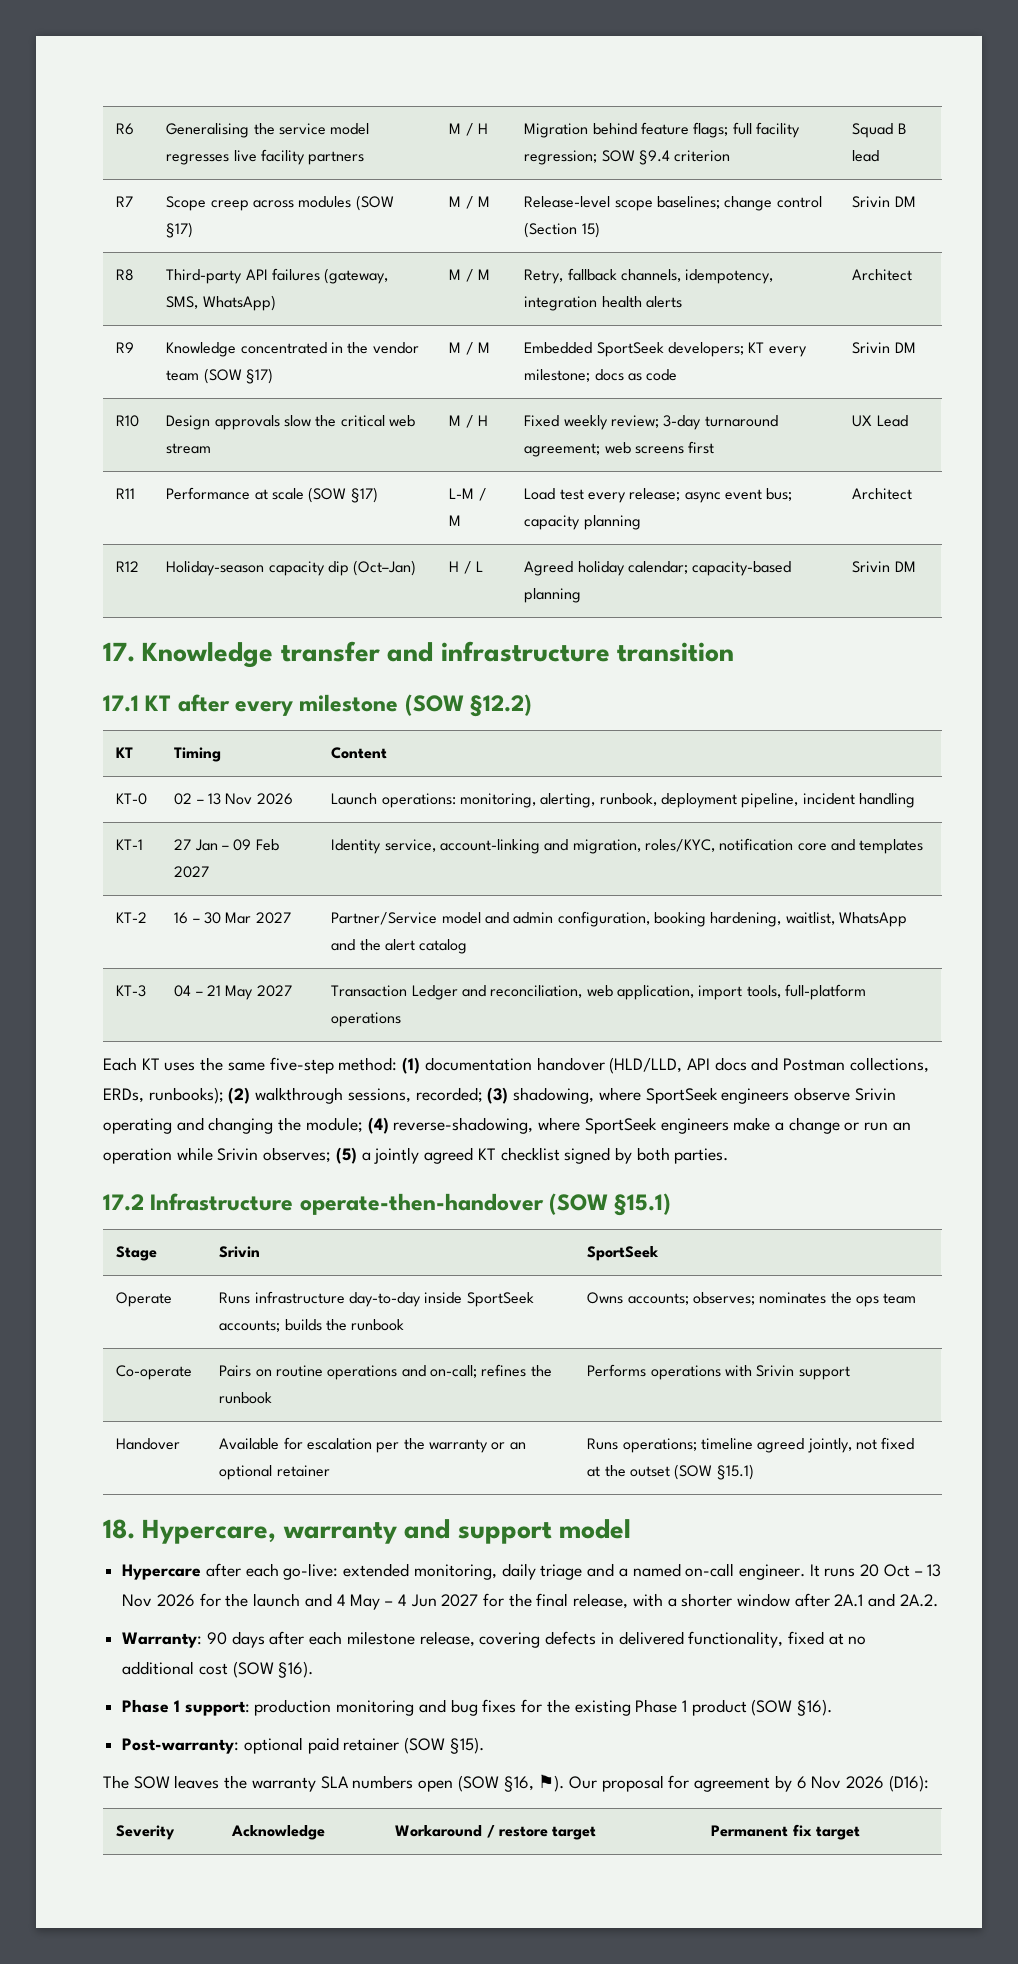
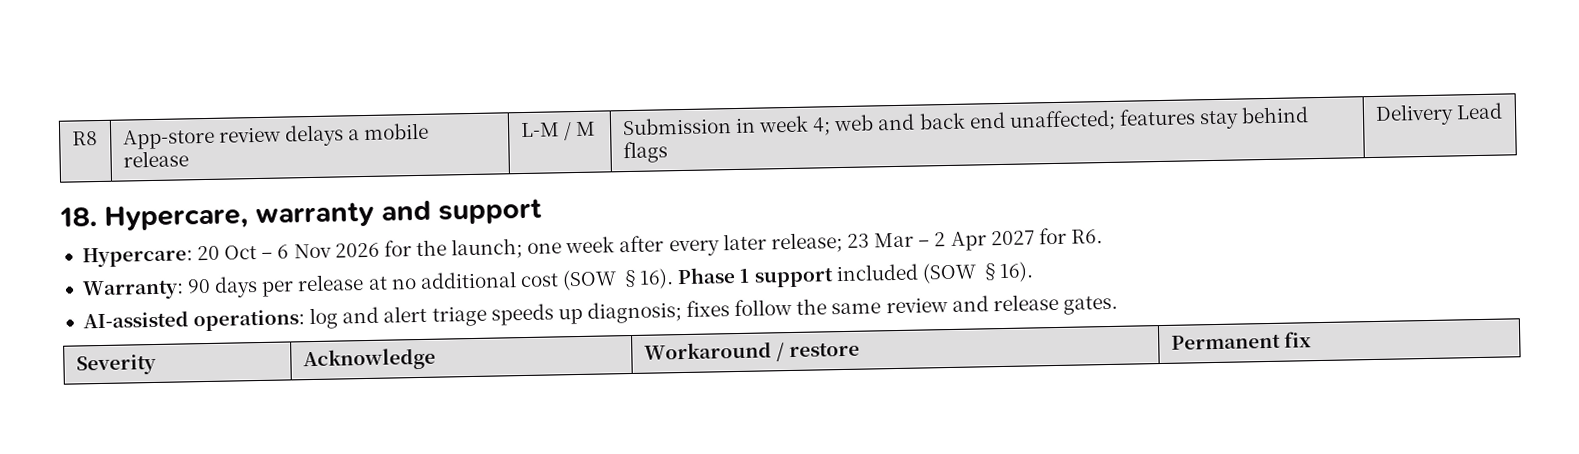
- R6 | Generalising the service model regresses live facility partners | M / H | Migration behind feature flags; full facility regression; SOW §9.4 criterion | Squad B lead
- R7 | Scope creep across modules (SOW §17) | M / M | Release-level scope baselines; change control (Section 15) | Srivin DM
- R8 | Third-party API failures (gateway, SMS, WhatsApp) | M / M | Retry, fallback channels, idempotency, integration health alerts | Architect
- R9 | Knowledge concentrated in the vendor team (SOW §17) | M / M | Embedded SportSeek developers; KT every milestone; docs as code | Srivin DM
- R10 | Design approvals slow the critical web stream | M / H | Fixed weekly review; 3-day turnaround agreement; web screens first | UX Lead
- R11 | Performance at scale (SOW §17) | L-M / M | Load test every release; async event bus; capacity planning | Architect
- R12 | Holiday-season capacity dip (Oct–Jan) | H / L | Agreed holiday calendar; capacity-based planning | Srivin DM
- 17. Knowledge transfer and infrastructure transition
- 17.1 KT after every milestone (SOW §12.2)
- KT | Timing | Content
- KT-0 | 02 – 13 Nov 2026 | Launch operations: monitoring, alerting, runbook, deployment pipeline, incident handling
- KT-1 | 27 Jan – 09 Feb 2027 | Identity service, account-linking and migration, roles/KYC, notification core and templates
- KT-2 | 16 – 30 Mar 2027 | Partner/Service model and admin configuration, booking hardening, waitlist, WhatsApp and the alert catalog
- KT-3 | 04 – 21 May 2027 | Transaction Ledger and reconciliation, web application, import tools, full-platform operations
- Each KT uses the same five-step method: (1) documentation handover (HLD/LLD, API docs and Postman collections, ERDs, runbooks); (2) walkthrough sessions, recorded; (3) shadowing, where SportSeek engineers observe Srivin operating and changing the module; (4) reverse-shadowing, where SportSeek engineers make a change or run an operation while Srivin observes; (5) a jointly agreed KT checklist signed by both parties.
- 17.2 Infrastructure operate-then-handover (SOW §15.1)
- Stage | Srivin | SportSeek
- Operate | Runs infrastructure day-to-day inside SportSeek accounts; builds the runbook | Owns accounts; observes; nominates the ops team
- Co-operate | Pairs on routine operations and on-call; refines the runbook | Performs operations with Srivin support
- Handover | Available for escalation per the warranty or an optional retainer | Runs operations; timeline agreed jointly, not fixed at the outset (SOW §15.1)
+ R8 | App-store review delays a mobile release | L-M / M | Submission in week 4; web and back end unaffected; features stay behind flags | Delivery Lead
- 18. Hypercare, warranty and support model
- Hypercare after each go-live: extended monitoring, daily triage and a named on-call engineer. It runs 20 Oct – 13 Nov 2026 for the launch and 4 May – 4 Jun 2027 for the final release, with a shorter window after 2A.1 and 2A.2.
- Warranty: 90 days after each milestone release, covering defects in delivered functionality, fixed at no additional cost (SOW §16).
- Phase 1 support: production monitoring and bug fixes for the existing Phase 1 product (SOW §16).
- Post-warranty: optional paid retainer (SOW §15).
- The SOW leaves the warranty SLA numbers open (SOW §16, ⚑). Our proposal for agreement by 6 Nov 2026 (D16):
+ 18. Hypercare, warranty and support
+ Hypercare: 20 Oct – 6 Nov 2026 for the launch; one week after every later release; 23 Mar – 2 Apr 2027 for R6.
+ Warranty: 90 days per release at no additional cost (SOW §16). Phase 1 support included (SOW §16).
+ AI-assisted operations: log and alert triage speeds up diagnosis; fixes follow the same review and release gates.
- Severity | Acknowledge | Workaround / restore target | Permanent fix target
+ Severity | Acknowledge | Workaround / restore | Permanent fix

